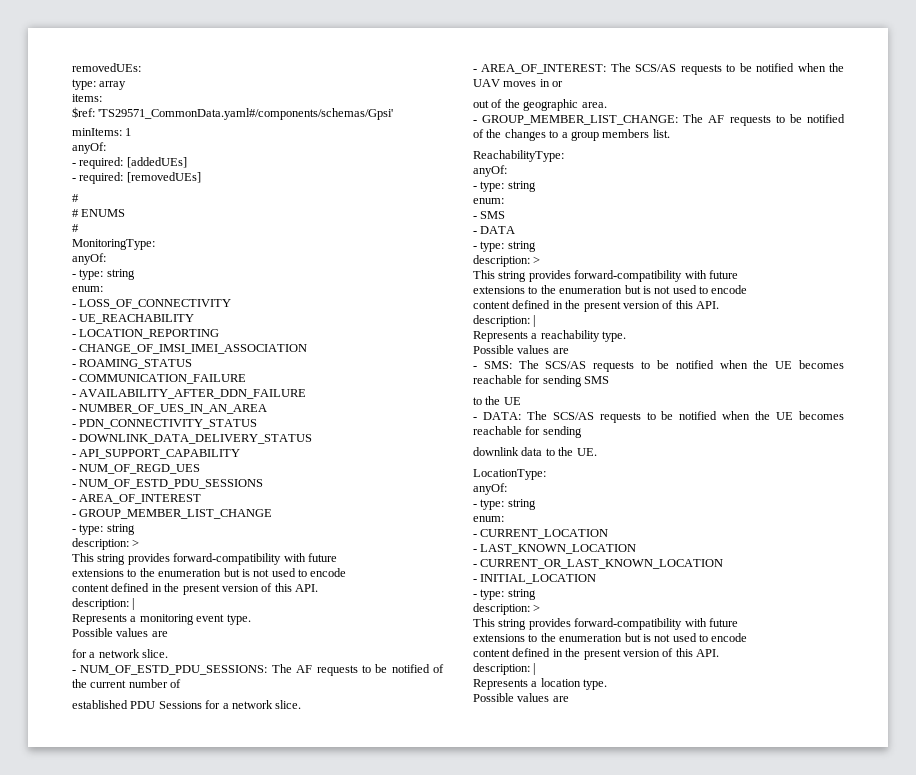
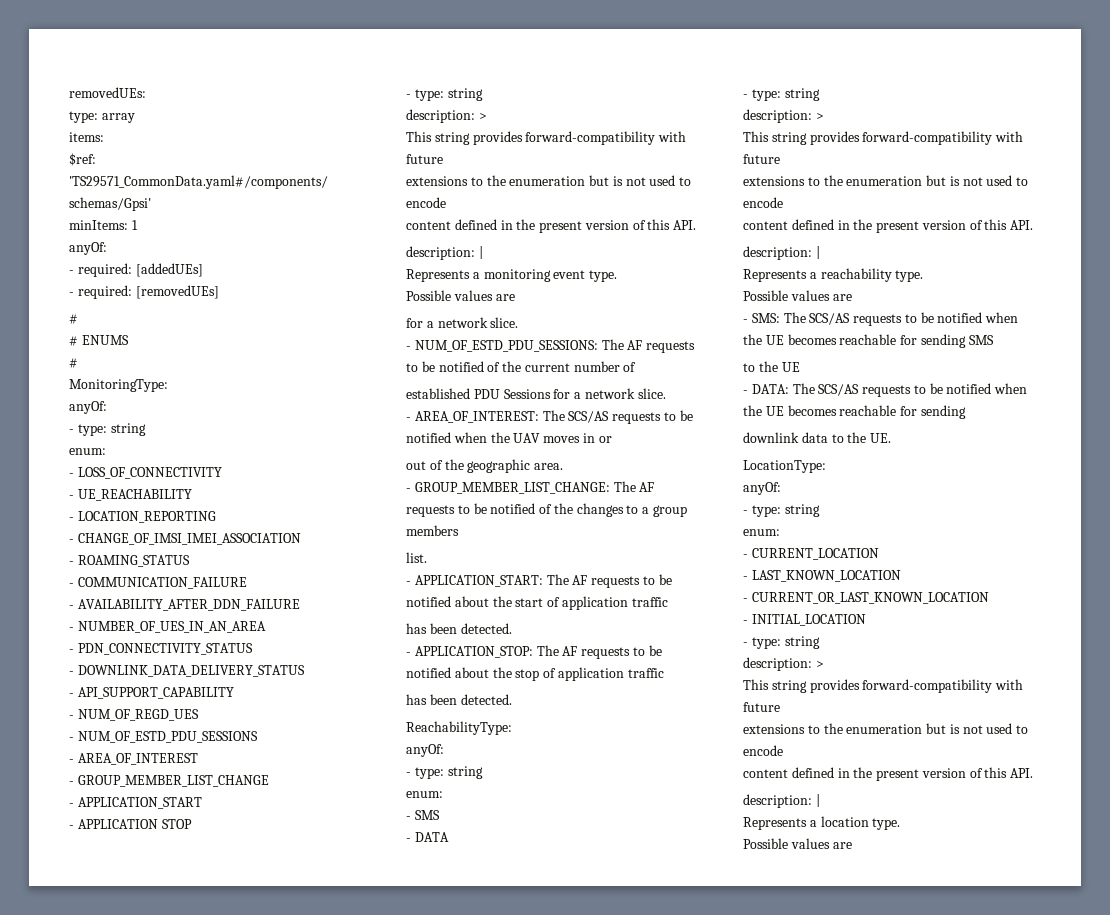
+ - APPLICATION_START
+ - APPLICATION STOP
- - GROUP_MEMBER_LIST_CHANGE: The AF requests to be notified of the changes to a group members list.
+ - GROUP_MEMBER_LIST_CHANGE: The AF requests to be notified of the changes to a group members
+ list.
+ - APPLICATION_START: The AF requests to be notified about the start of application traffic
+ has been detected.
+ - APPLICATION_STOP: The AF requests to be notified about the stop of application traffic
+ has been detected.

